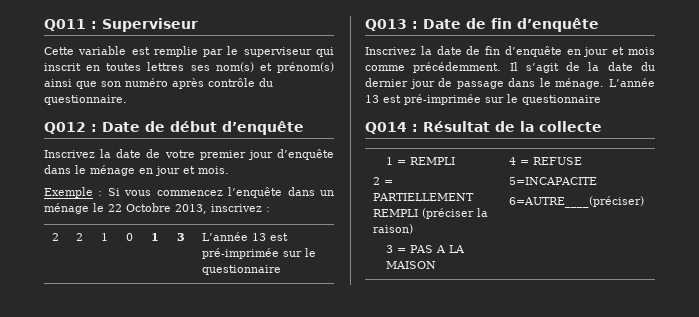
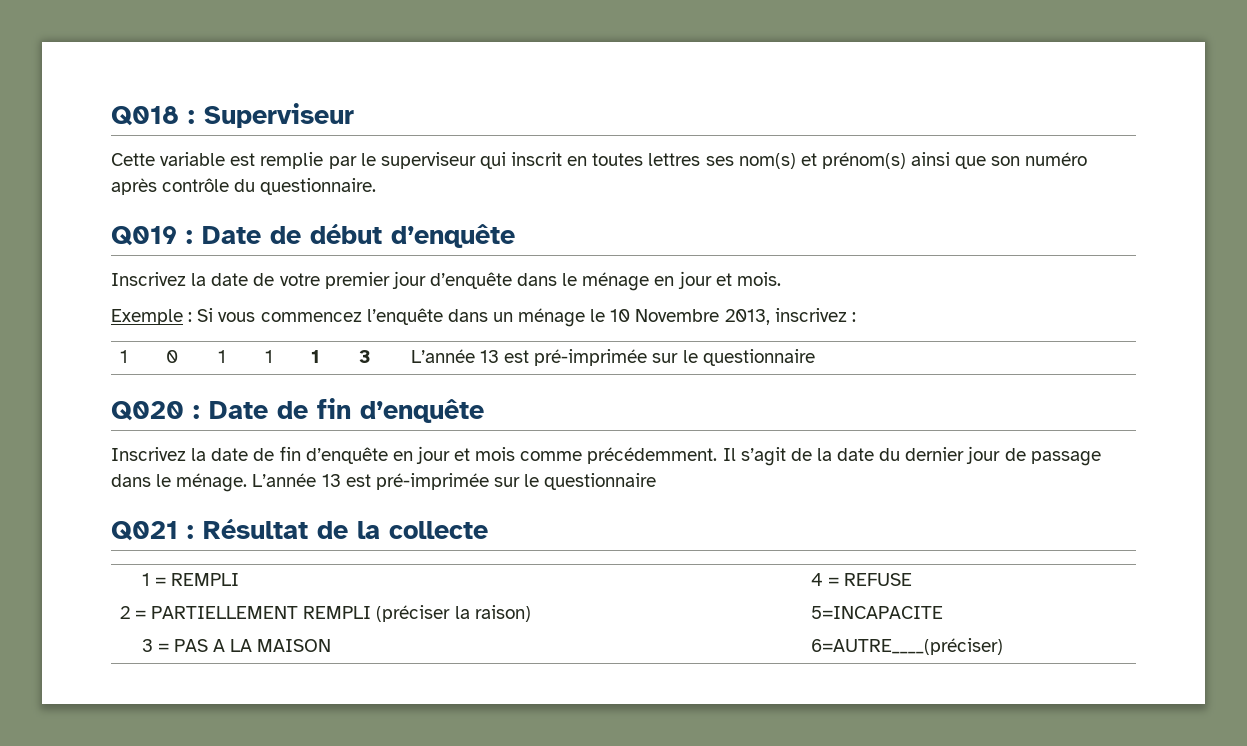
- Q011 : Superviseur
+ Q018 : Superviseur
- Q012 : Date de début d’enquête
+ Q019 : Date de début d’enquête
- Exemple : Si vous commencez l’enquête dans un ménage le 22 Octobre 2013, inscrivez :
+ Exemple : Si vous commencez l’enquête dans un ménage le 10 Novembre 2013, inscrivez :
- 2 | 2 | 1 | 0 | 1 | 3 | L’année 13 est pré-imprimée sur le questionnaire
+ 1 | 0 | 1 | 1 | 1 | 3 | L’année 13 est pré-imprimée sur le questionnaire
- Q013 : Date de fin d’enquête
+ Q020 : Date de fin d’enquête
- Q014 : Résultat de la collecte
+ Q021 : Résultat de la collecte

